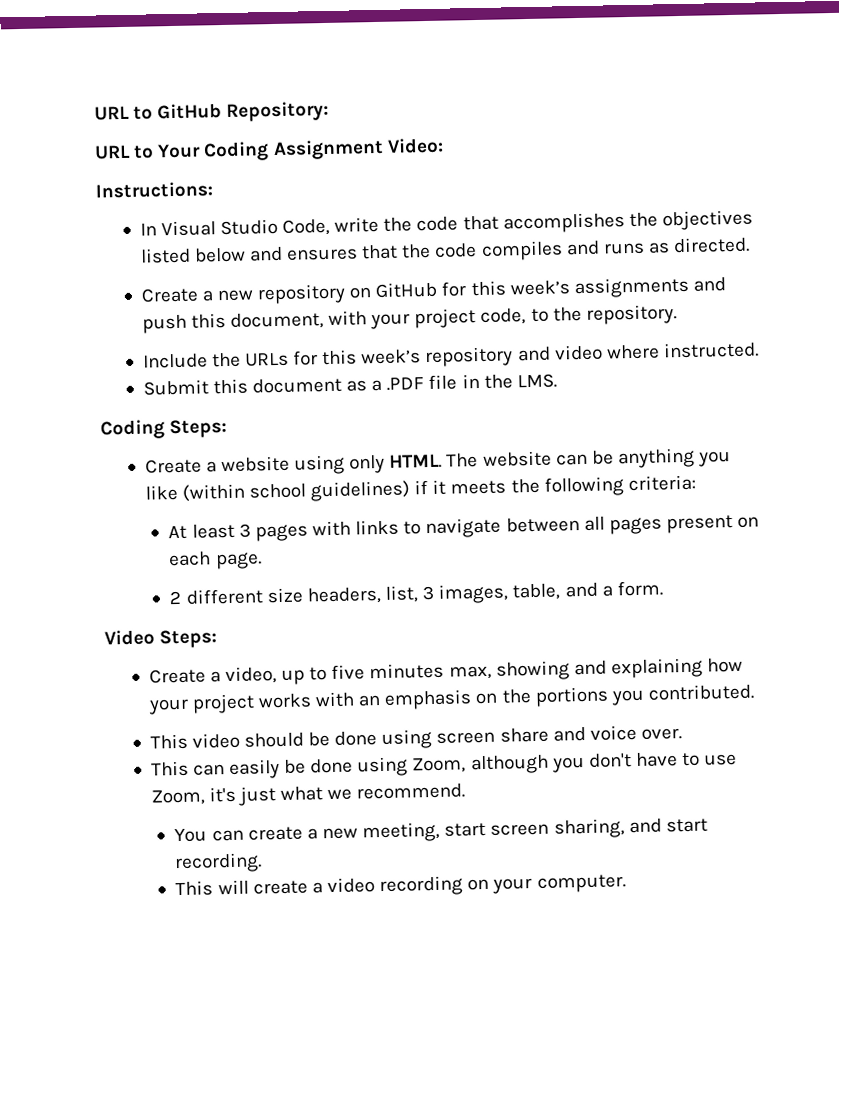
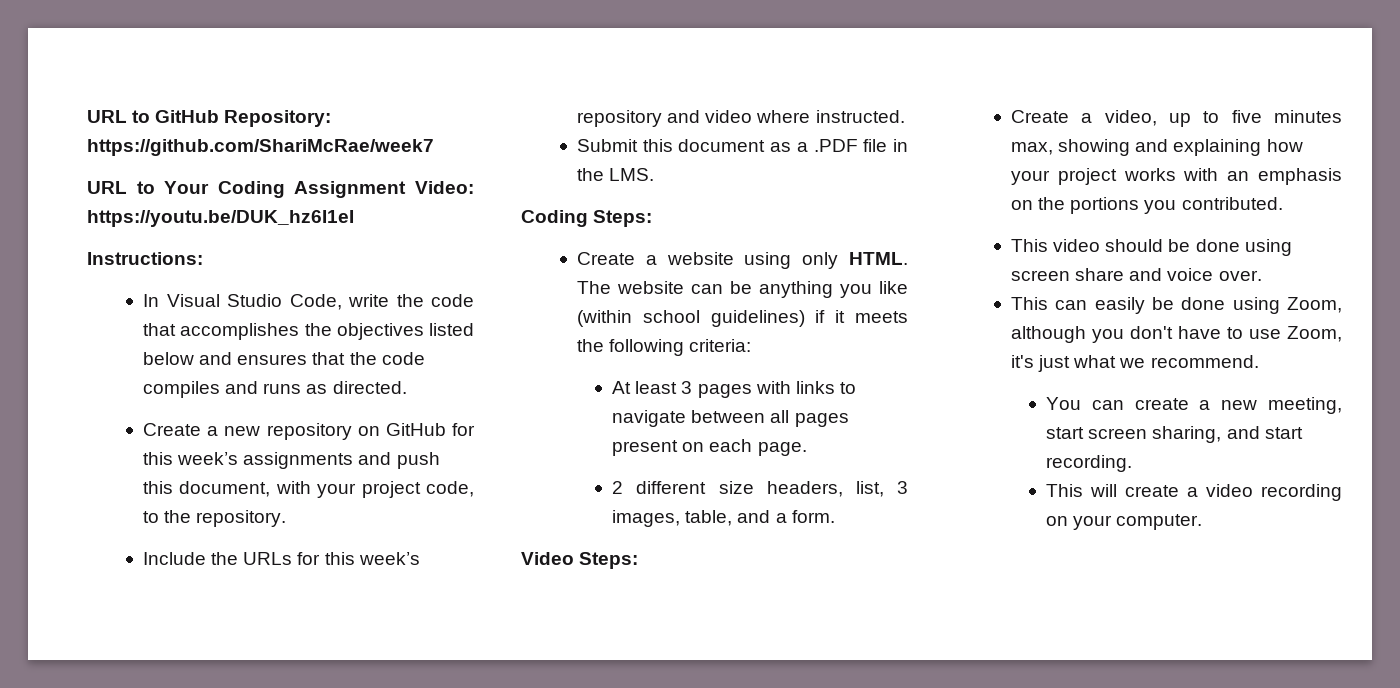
- URL to GitHub Repository:
+ URL to GitHub Repository: https://github.com/ShariMcRae/week7
- URL to Your Coding Assignment Video:
+ URL to Your Coding Assignment Video: https://youtu.be/DUK_hz6I1eI

